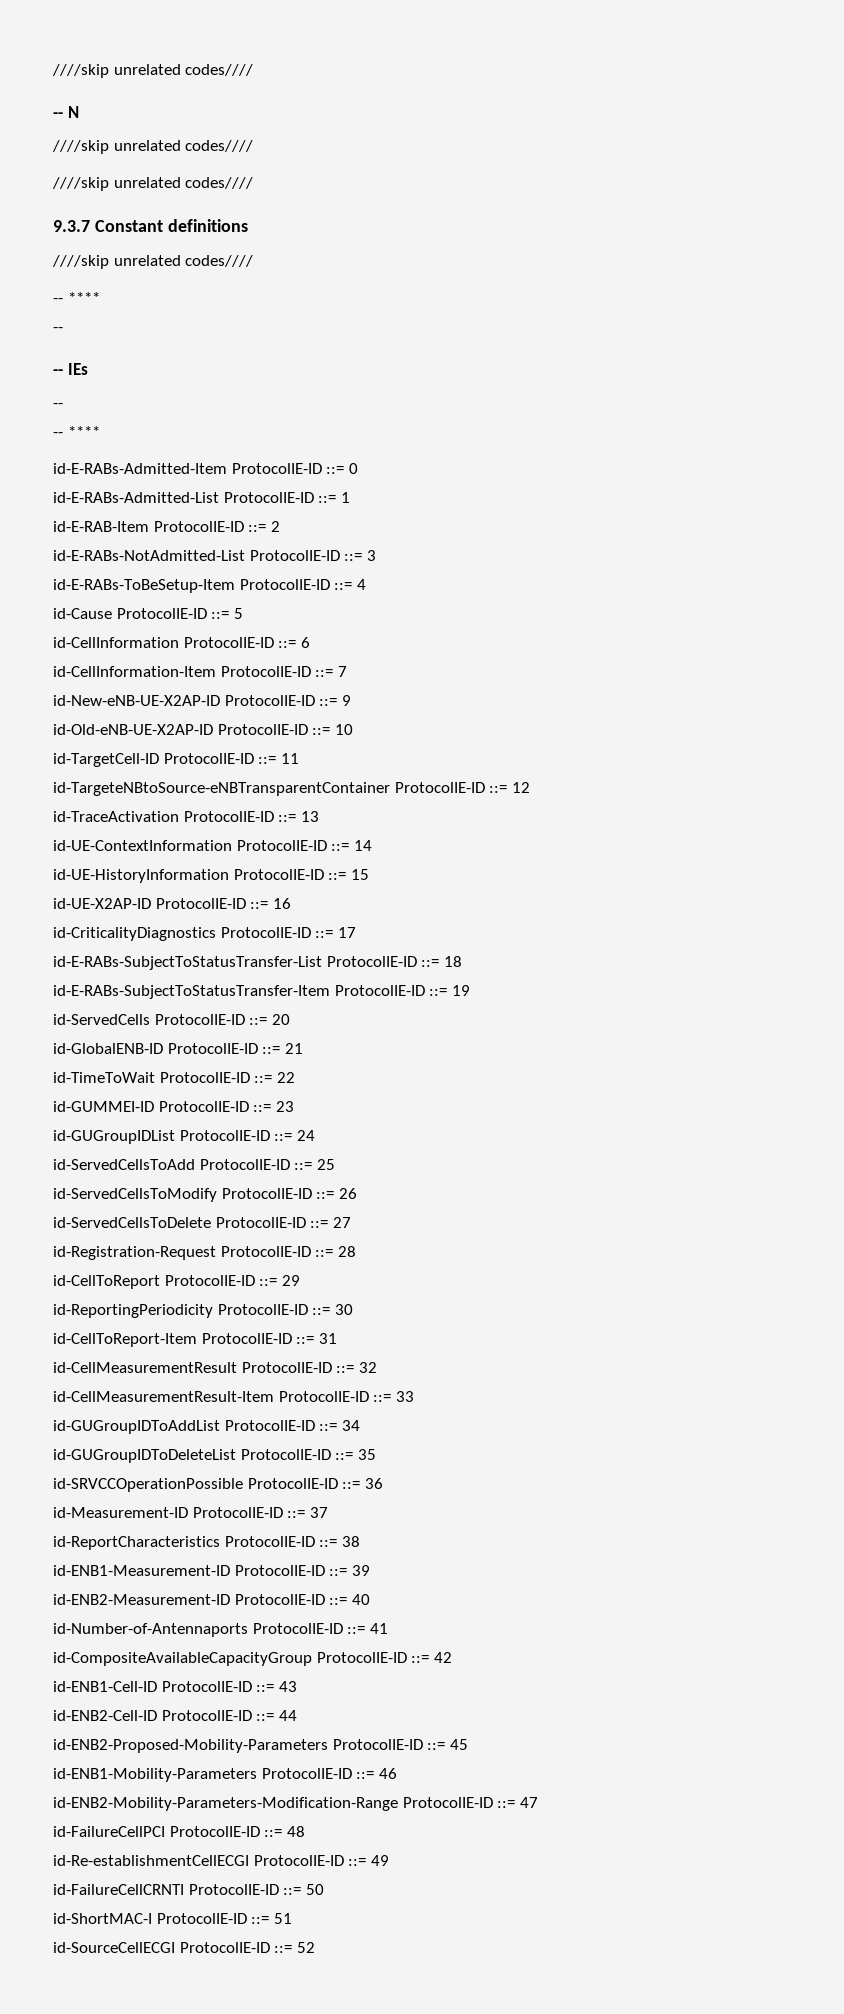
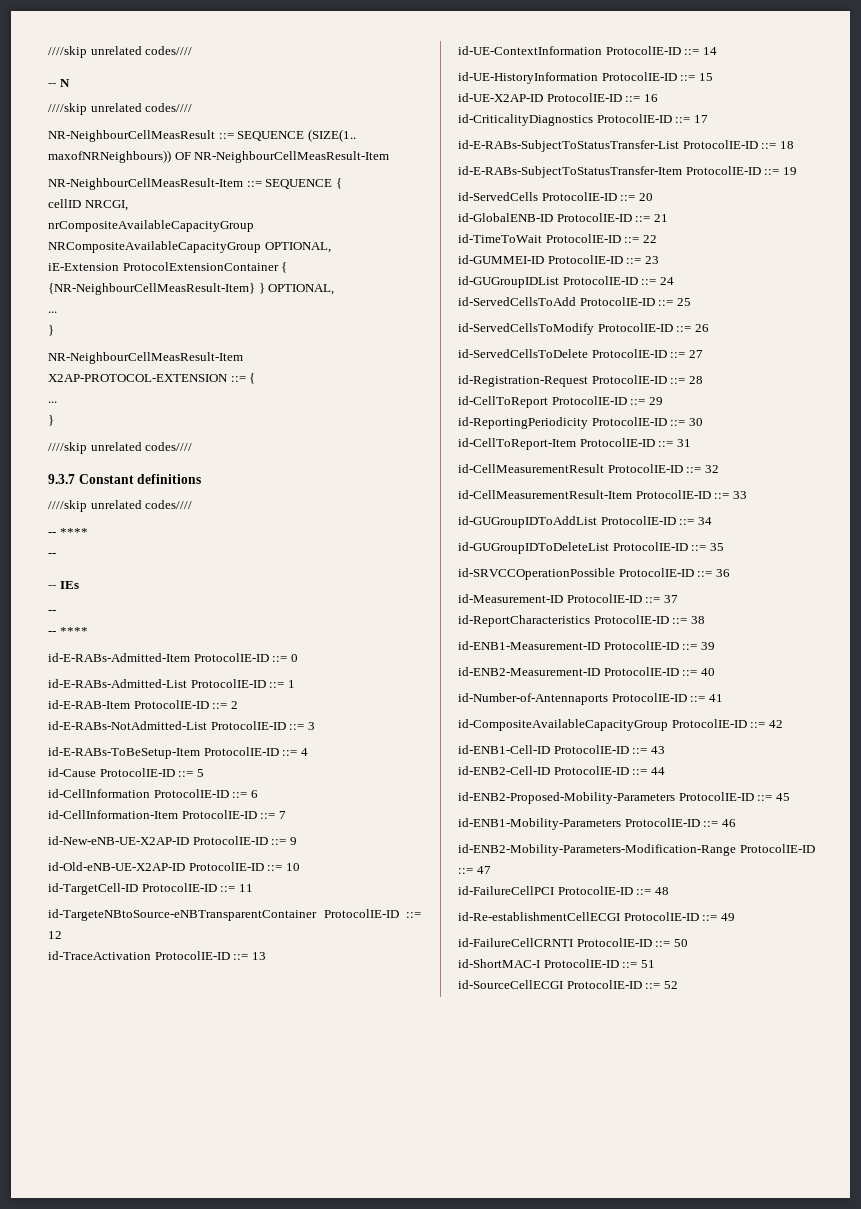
+ NR-NeighbourCellMeasResult ::= SEQUENCE (SIZE(1.. maxofNRNeighbours)) OF NR-NeighbourCellMeasResult-Item
+ NR-NeighbourCellMeasResult-Item ::= SEQUENCE {
+ cellID NRCGI,
+ nrCompositeAvailableCapacityGroup NRCompositeAvailableCapacityGroup OPTIONAL,
+ iE-Extension ProtocolExtensionContainer { {NR-NeighbourCellMeasResult-Item} } OPTIONAL,
+ ...
+ }
+ NR-NeighbourCellMeasResult-Item X2AP-PROTOCOL-EXTENSION ::= {
+ ...
+ }

